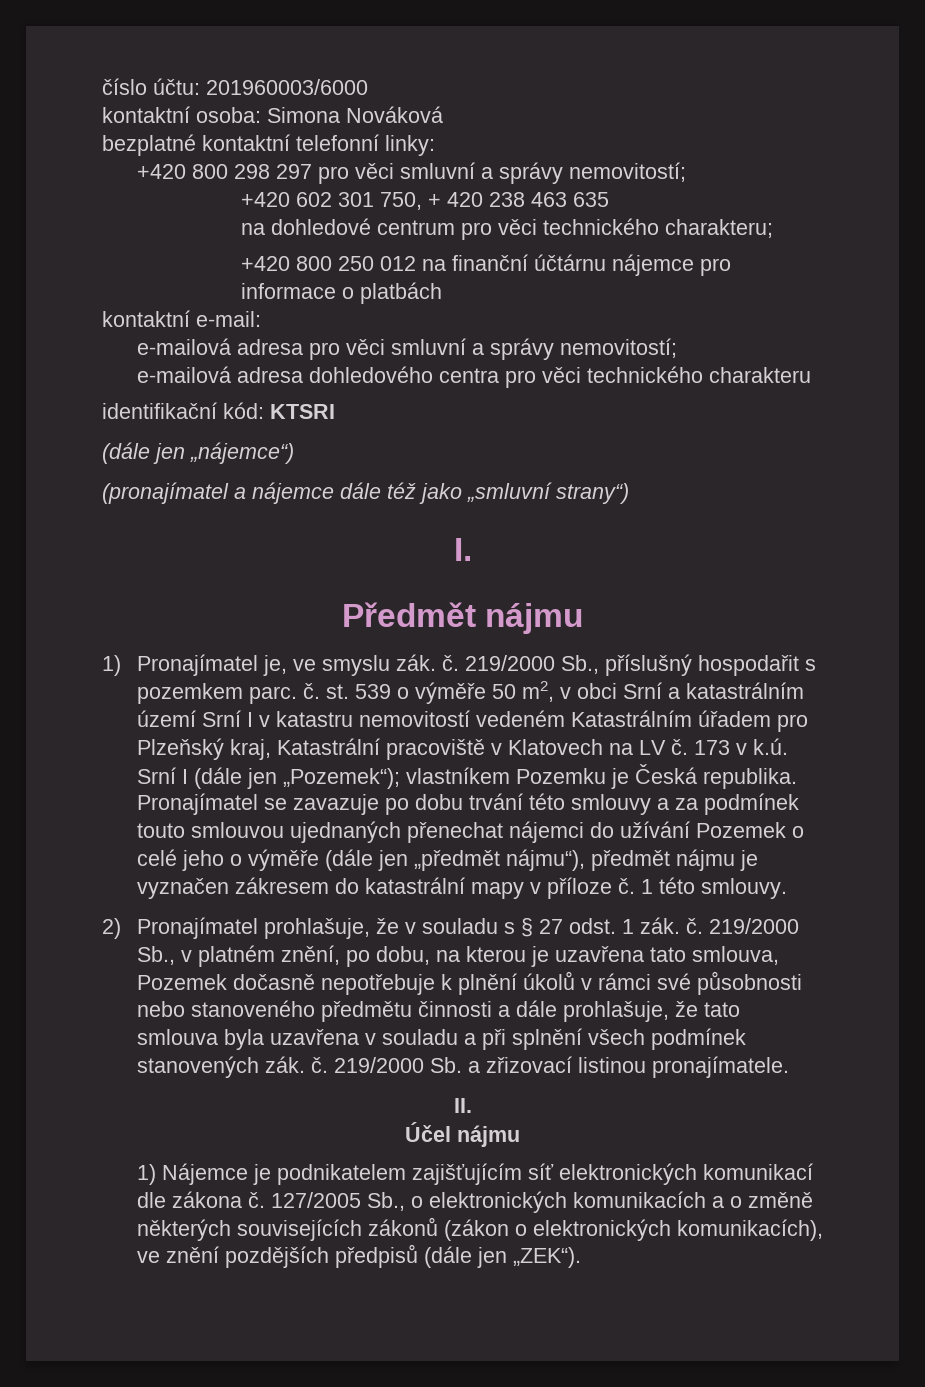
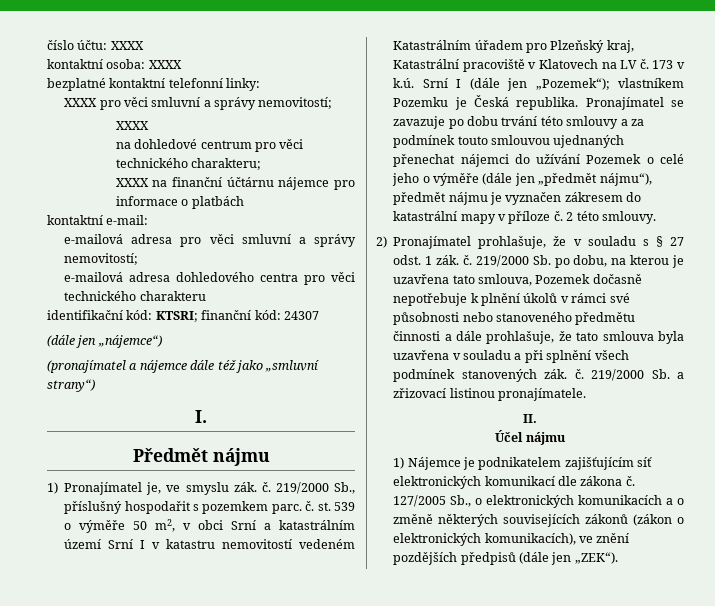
- číslo účtu: 201960003/6000
+ číslo účtu: XXXX
- kontaktní osoba: Simona Nováková
+ kontaktní osoba: XXXX
- +420 800 298 297 pro věci smluvní a správy nemovitostí;
- +420 602 301 750, + 420 238 463 635
+ XXXX pro věci smluvní a správy nemovitostí;
+ XXXX
- +420 800 250 012 na finanční účtárnu nájemce pro informace o platbách
+ XXXX na finanční účtárnu nájemce pro informace o platbách
- identifikační kód: KTSRI
+ identifikační kód: KTSRI; finanční kód: 24307
- 1 této smlouvy.
+ 2 této smlouvy.
- 219/2000 Sb., v platném znění, po dobu, na kterou je uzavřena tato smlouva, Pozemek dočasně nepotřebuje k plnění úkolů v rámci své působnosti nebo stanoveného předmětu činnosti a dále prohlašuje, že tato smlouva byla uzavřena v souladu a při splnění všech podmínek stanovených zák. č.
+ 219/2000 Sb. po dobu, na kterou je uzavřena tato smlouva, Pozemek dočasně nepotřebuje k plnění úkolů v rámci své působnosti nebo stanoveného předmětu činnosti a dále prohlašuje, že tato smlouva byla uzavřena v souladu a při splnění všech podmínek stanovených zák. č.

